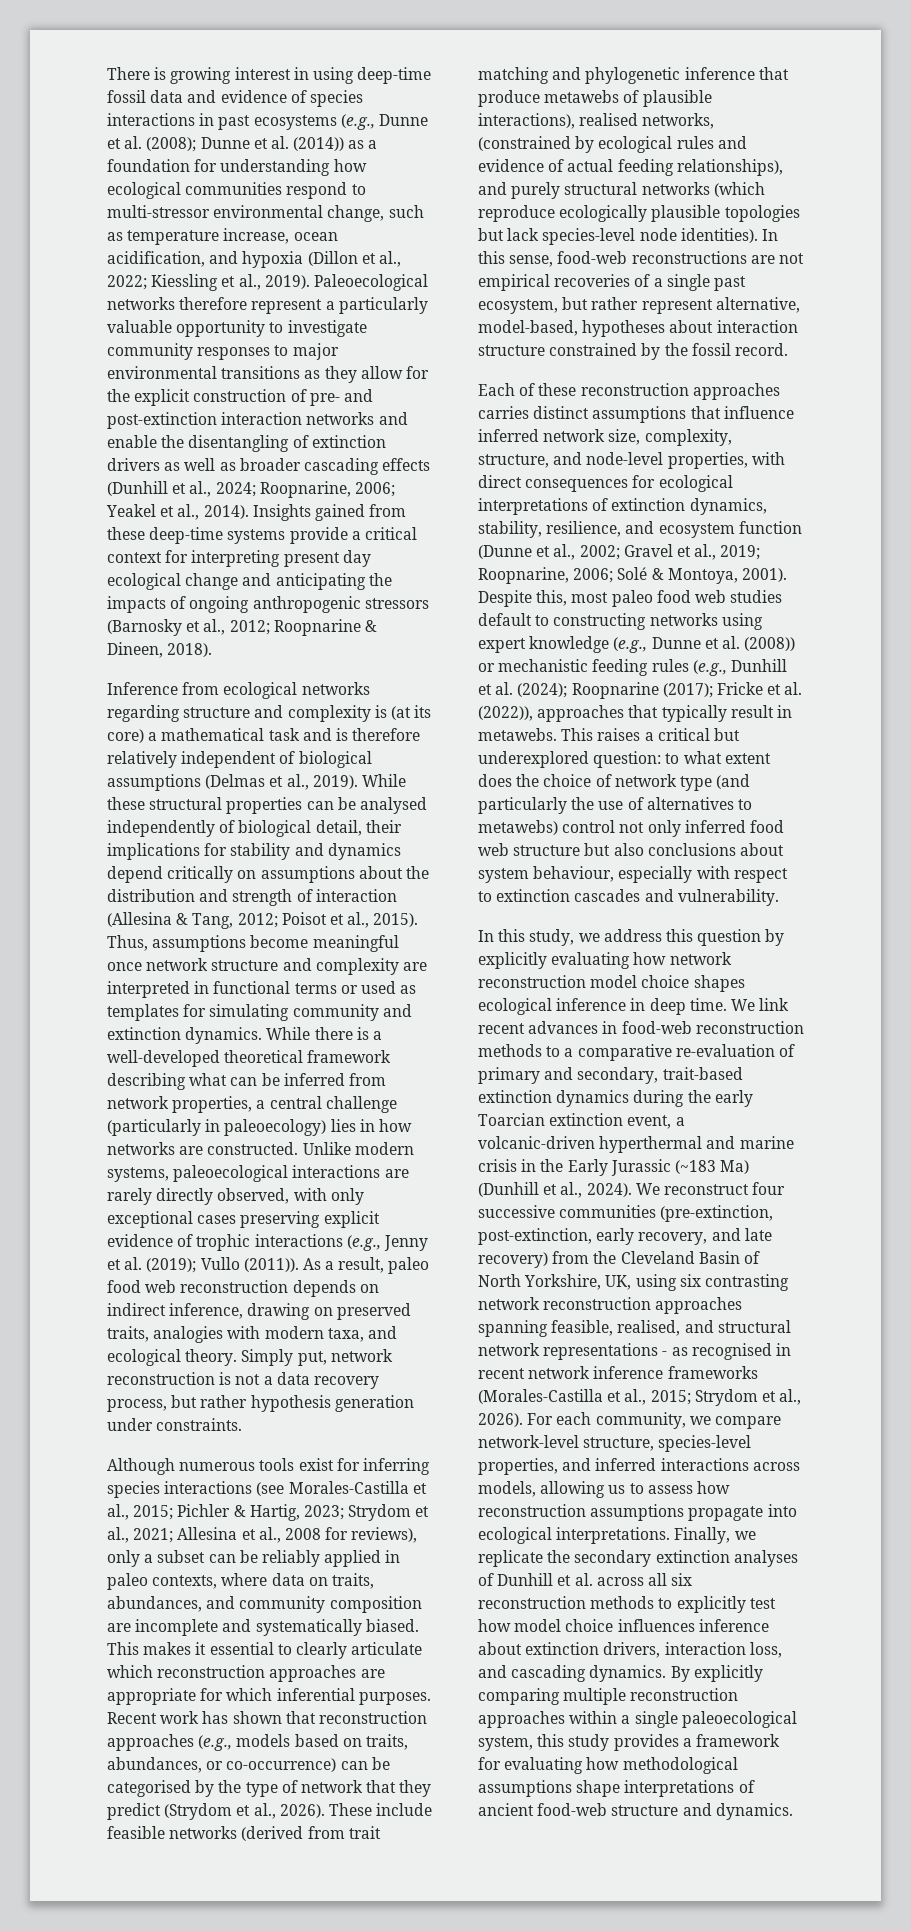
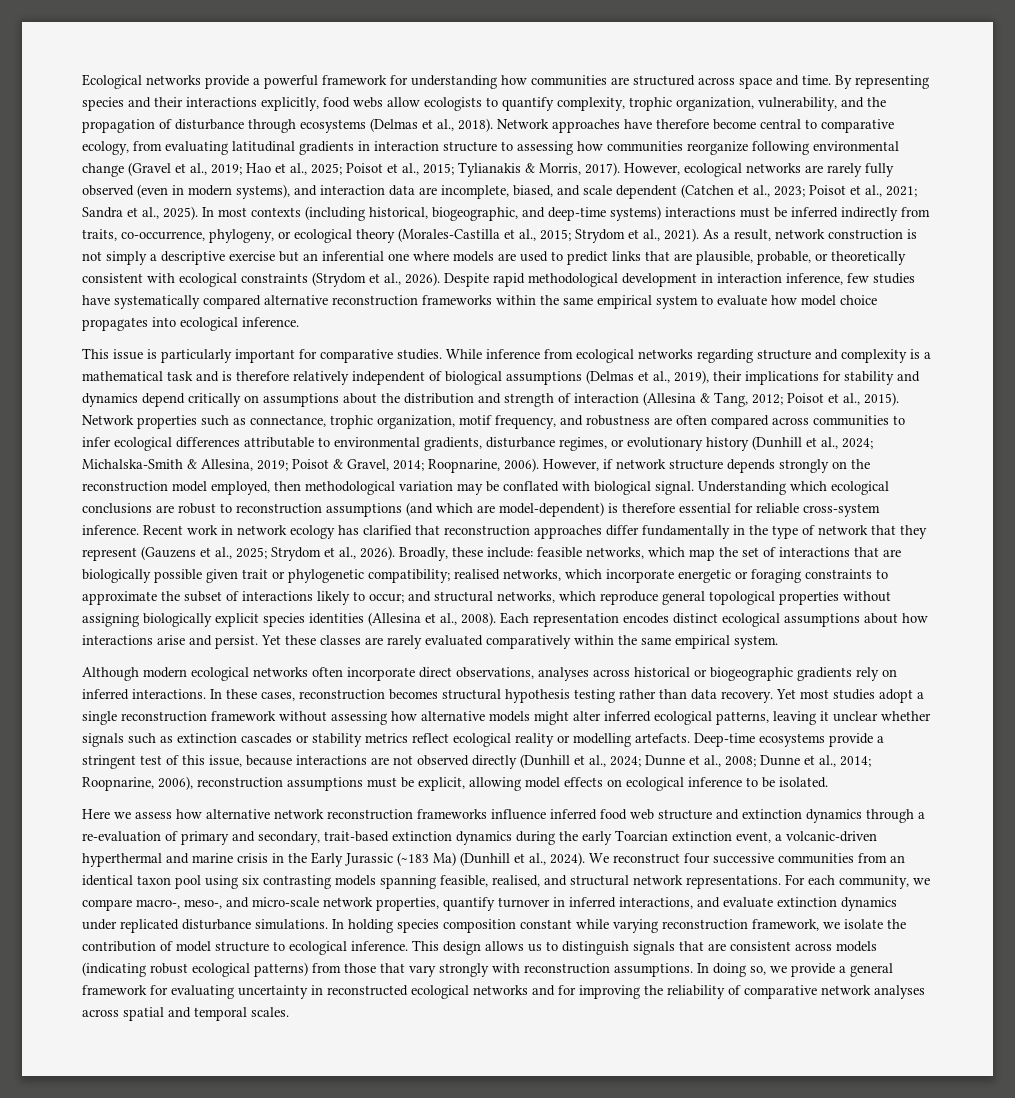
- There is growing interest in using deep-time fossil data and evidence of species interactions in past ecosystems (e.g., Dunne et al. (2008); Dunne et al. (2014)) as a foundation for understanding how ecological communities respond to multi-stressor environmental change, such as temperature increase, ocean acidification, and hypoxia (Dillon et al., 2022; Kiessling et al., 2019). Paleoecological networks therefore represent a particularly valuable opportunity to investigate community responses to major environmental transitions as they allow for the explicit construction of pre- and post-extinction interaction networks and enable the disentangling of extinction drivers as well as broader cascading effects (Dunhill et al., 2024; Roopnarine, 2006; Yeakel et al., 2014). Insights gained from these deep-time systems provide a critical context for interpreting present day ecological change and anticipating the impacts of ongoing anthropogenic stressors (Barnosky et al., 2012; Roopnarine & Dineen, 2018).
- Inference from ecological networks regarding structure and complexity is (at its core) a mathematical task and is therefore relatively independent of biological assumptions (Delmas et al., 2019). While these structural properties can be analysed independently of biological detail, their implications for stability and dynamics depend critically on assumptions about the distribution and strength of interaction (Allesina & Tang, 2012; Poisot et al., 2015).
+ Ecological networks provide a powerful framework for understanding how communities are structured across space and time. By representing species and their interactions explicitly, food webs allow ecologists to quantify complexity, trophic organization, vulnerability, and the propagation of disturbance through ecosystems (Delmas et al., 2018). Network approaches have therefore become central to comparative ecology, from evaluating latitudinal gradients in interaction structure to assessing how communities reorganize following environmental change (Gravel et al., 2019; Hao et al., 2025; Poisot et al., 2015; Tylianakis & Morris, 2017). However, ecological networks are rarely fully observed (even in modern systems), and interaction data are incomplete, biased, and scale dependent (Catchen et al., 2023; Poisot et al., 2021; Sandra et al., 2025). In most contexts (including historical, biogeographic, and deep-time systems) interactions must be inferred indirectly from traits, co-occurrence, phylogeny, or ecological theory (Morales-Castilla et al., 2015; Strydom et al., 2021). As a result, network construction is not simply a descriptive exercise but an inferential one where models are used to predict links that are plausible, probable, or theoretically consistent with ecological constraints (Strydom et al., 2026). Despite rapid methodological development in interaction inference, few studies have systematically compared alternative reconstruction frameworks within the same empirical system to evaluate how model choice propagates into ecological inference.
+ This issue is particularly important for comparative studies. While inference from ecological networks regarding structure and complexity is a mathematical task and is therefore relatively independent of biological assumptions (Delmas et al., 2019), their implications for stability and dynamics depend critically on assumptions about the distribution and strength of interaction (Allesina & Tang, 2012; Poisot et al., 2015).
- Thus, assumptions become meaningful once network structure and complexity are interpreted in functional terms or used as templates for simulating community and extinction dynamics. While there is a well-developed theoretical framework describing what can be inferred from network properties, a central challenge (particularly in paleoecology) lies in how networks are constructed. Unlike modern systems, paleoecological interactions are rarely directly observed, with only exceptional cases preserving explicit evidence of trophic interactions (e.g., Jenny et al. (2019); Vullo (2011)). As a result, paleo food web reconstruction depends on indirect inference, drawing on preserved traits, analogies with modern taxa, and ecological theory. Simply put, network reconstruction is not a data recovery process, but rather hypothesis generation under constraints.
- Although numerous tools exist for inferring species interactions (see Morales-Castilla et al., 2015; Pichler & Hartig, 2023; Strydom et al., 2021; Allesina et al., 2008 for reviews), only a subset can be reliably applied in paleo contexts, where data on traits, abundances, and community composition are incomplete and systematically biased. This makes it essential to clearly articulate which reconstruction approaches are appropriate for which inferential purposes. Recent work has shown that reconstruction approaches (e.g., models based on traits, abundances, or co-occurrence) can be categorised by the type of network that they predict (Strydom et al., 2026). These include feasible networks (derived from trait matching and phylogenetic inference that produce metawebs of plausible interactions), realised networks, (constrained by ecological rules and evidence of actual feeding relationships), and purely structural networks (which reproduce ecologically plausible topologies but lack species-level node identities). In this sense, food-web reconstructions are not empirical recoveries of a single past ecosystem, but rather represent alternative, model-based, hypotheses about interaction structure constrained by the fossil record.
- Each of these reconstruction approaches carries distinct assumptions that influence inferred network size, complexity, structure, and node-level properties, with direct consequences for ecological interpretations of extinction dynamics, stability, resilience, and ecosystem function (Dunne et al., 2002; Gravel et al., 2019; Roopnarine, 2006; Solé & Montoya, 2001). Despite this, most paleo food web studies default to constructing networks using expert knowledge (e.g., Dunne et al. (2008)) or mechanistic feeding rules (e.g., Dunhill et al. (2024); Roopnarine (2017); Fricke et al. (2022)), approaches that typically result in metawebs. This raises a critical but underexplored question: to what extent does the choice of network type (and particularly the use of alternatives to metawebs) control not only inferred food web structure but also conclusions about system behaviour, especially with respect to extinction cascades and vulnerability.
- In this study, we address this question by explicitly evaluating how network reconstruction model choice shapes ecological inference in deep time. We link recent advances in food-web reconstruction methods to a comparative re-evaluation of primary and secondary, trait-based extinction dynamics during the early Toarcian extinction event, a volcanic-driven hyperthermal and marine crisis in the Early Jurassic (~183 Ma) (Dunhill et al., 2024).
+ Network properties such as connectance, trophic organization, motif frequency, and robustness are often compared across communities to infer ecological differences attributable to environmental gradients, disturbance regimes, or evolutionary history (Dunhill et al., 2024; Michalska-Smith & Allesina, 2019; Poisot & Gravel, 2014; Roopnarine, 2006). However, if network structure depends strongly on the reconstruction model employed, then methodological variation may be conflated with biological signal. Understanding which ecological conclusions are robust to reconstruction assumptions (and which are model-dependent) is therefore essential for reliable cross-system inference. Recent work in network ecology has clarified that reconstruction approaches differ fundamentally in the type of network that they represent (Gauzens et al., 2025; Strydom et al., 2026). Broadly, these include: feasible networks, which map the set of interactions that are biologically possible given trait or phylogenetic compatibility; realised networks, which incorporate energetic or foraging constraints to approximate the subset of interactions likely to occur; and structural networks, which reproduce general topological properties without assigning biologically explicit species identities (Allesina et al., 2008). Each representation encodes distinct ecological assumptions about how interactions arise and persist. Yet these classes are rarely evaluated comparatively within the same empirical system.
+ Although modern ecological networks often incorporate direct observations, analyses across historical or biogeographic gradients rely on inferred interactions. In these cases, reconstruction becomes structural hypothesis testing rather than data recovery. Yet most studies adopt a single reconstruction framework without assessing how alternative models might alter inferred ecological patterns, leaving it unclear whether signals such as extinction cascades or stability metrics reflect ecological reality or modelling artefacts. Deep-time ecosystems provide a stringent test of this issue, because interactions are not observed directly (Dunhill et al., 2024; Dunne et al., 2008; Dunne et al., 2014; Roopnarine, 2006), reconstruction assumptions must be explicit, allowing model effects on ecological inference to be isolated.
+ Here we assess how alternative network reconstruction frameworks influence inferred food web structure and extinction dynamics through a re-evaluation of primary and secondary, trait-based extinction dynamics during the early Toarcian extinction event, a volcanic-driven hyperthermal and marine crisis in the Early Jurassic (~183 Ma) (Dunhill et al., 2024).
- We reconstruct four successive communities (pre-extinction, post-extinction, early recovery, and late recovery) from the Cleveland Basin of North Yorkshire, UK, using six contrasting network reconstruction approaches spanning feasible, realised, and structural network representations - as recognised in recent network inference frameworks (Morales-Castilla et al., 2015; Strydom et al., 2026).
+ We reconstruct four successive communities from an identical taxon pool using six contrasting models spanning feasible, realised, and structural network representations.
- For each community, we compare network-level structure, species-level properties, and inferred interactions across models, allowing us to assess how reconstruction assumptions propagate into ecological interpretations. Finally, we replicate the secondary extinction analyses of Dunhill et al. across all six reconstruction methods to explicitly test how model choice influences inference about extinction drivers, interaction loss, and cascading dynamics. By explicitly comparing multiple reconstruction approaches within a single paleoecological system, this study provides a framework for evaluating how methodological assumptions shape interpretations of ancient food-web structure and dynamics.
+ For each community, we compare macro-, meso-, and micro-scale network properties, quantify turnover in inferred interactions, and evaluate extinction dynamics under replicated disturbance simulations. In holding species composition constant while varying reconstruction framework, we isolate the contribution of model structure to ecological inference. This design allows us to distinguish signals that are consistent across models (indicating robust ecological patterns) from those that vary strongly with reconstruction assumptions. In doing so, we provide a general framework for evaluating uncertainty in reconstructed ecological networks and for improving the reliability of comparative network analyses across spatial and temporal scales.

